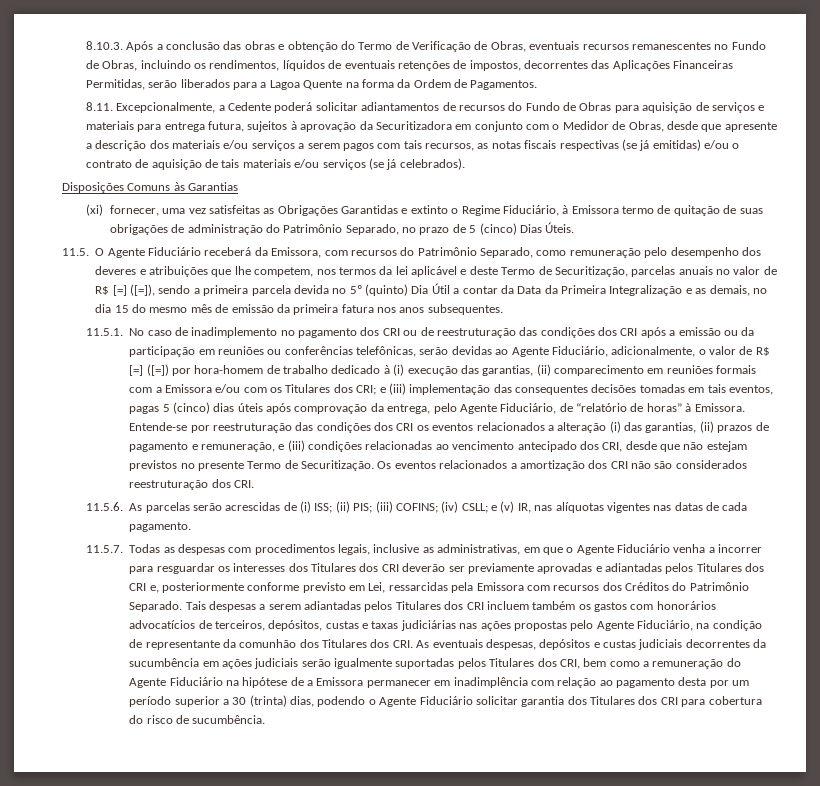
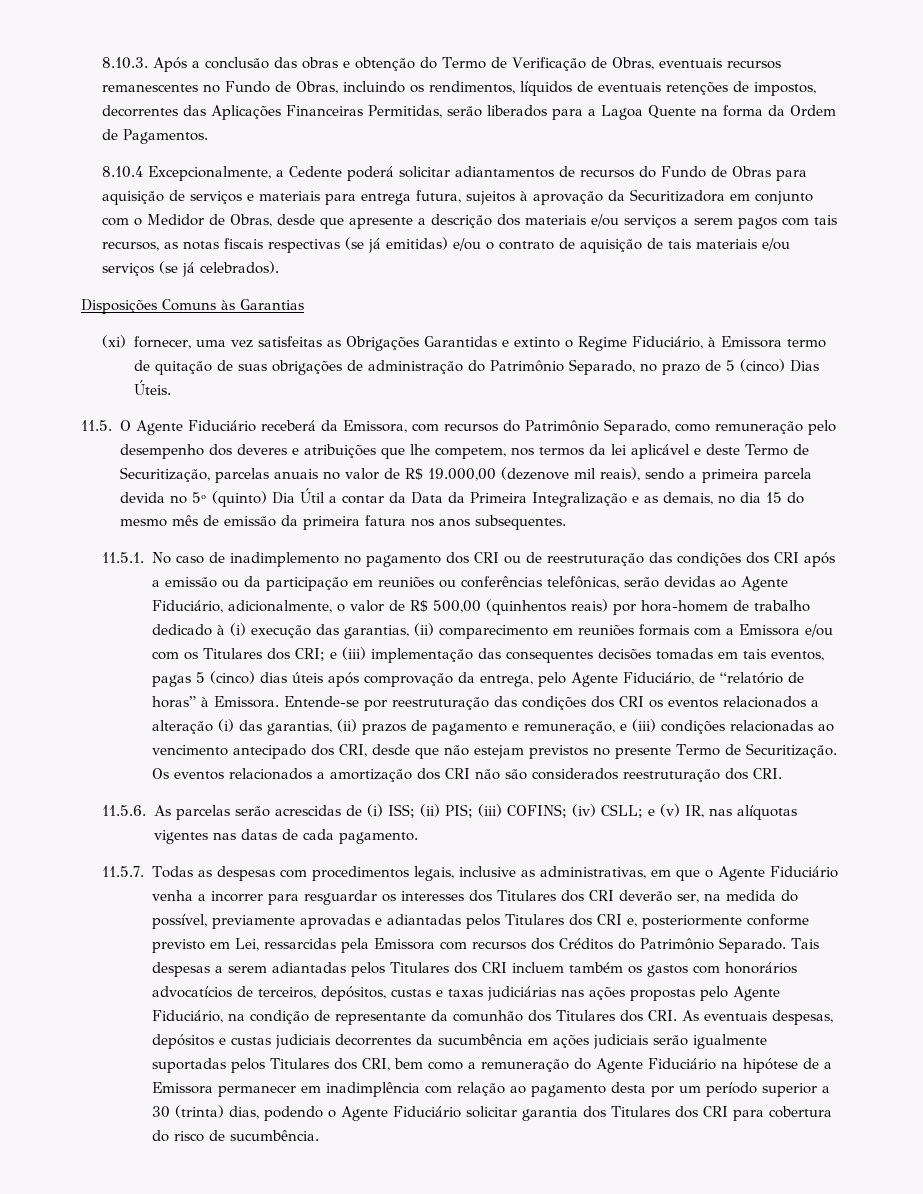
- 8.11. Excepcionalmente, a Cedente poderá solicitar adiantamentos de recursos do Fundo de Obras para aquisição de serviços e materiais para entrega futura, sujeitos à aprovação da Securitizadora em conjunto com o Medidor de Obras, desde que apresente a descrição dos materiais e/ou serviços a serem pagos com tais recursos, as notas fiscais respectivas (se já emitidas) e/ou o contrato de aquisição de tais materiais e/ou serviços (se já celebrados).
+ 8.10.4 Excepcionalmente, a Cedente poderá solicitar adiantamentos de recursos do Fundo de Obras para aquisição de serviços e materiais para entrega futura, sujeitos à aprovação da Securitizadora em conjunto com o Medidor de Obras, desde que apresente a descrição dos materiais e/ou serviços a serem pagos com tais recursos, as notas fiscais respectivas (se já emitidas) e/ou o contrato de aquisição de tais materiais e/ou serviços (se já celebrados).
- 11.5. O Agente Fiduciário receberá da Emissora, com recursos do Patrimônio Separado, como remuneração pelo desempenho dos deveres e atribuições que lhe competem, nos termos da lei aplicável e deste Termo de Securitização, parcelas anuais no valor de R$ [=] ([=]), sendo a primeira parcela devida no 5º (quinto) Dia Útil a contar da Data da Primeira Integralização e as demais, no dia 15 do mesmo mês de emissão da primeira fatura nos anos subsequentes.
+ 11.5. O Agente Fiduciário receberá da Emissora, com recursos do Patrimônio Separado, como remuneração pelo desempenho dos deveres e atribuições que lhe competem, nos termos da lei aplicável e deste Termo de Securitização, parcelas anuais no valor de R$ 19.000,00 (dezenove mil reais), sendo a primeira parcela devida no 5º (quinto) Dia Útil a contar da Data da Primeira Integralização e as demais, no dia 15 do mesmo mês de emissão da primeira fatura nos anos subsequentes.
- 11.5.1. No caso de inadimplemento no pagamento dos CRI ou de reestruturação das condições dos CRI após a emissão ou da participação em reuniões ou conferências telefônicas, serão devidas ao Agente Fiduciário, adicionalmente, o valor de R$ [=] ([=]) por hora-homem de trabalho dedicado à (i) execução das garantias, (ii) comparecimento em reuniões formais com a Emissora e/ou com os Titulares dos CRI;
+ 11.5.1. No caso de inadimplemento no pagamento dos CRI ou de reestruturação das condições dos CRI após a emissão ou da participação em reuniões ou conferências telefônicas, serão devidas ao Agente Fiduciário, adicionalmente, o valor de R$ 500,00 (quinhentos reais) por hora-homem de trabalho dedicado à (i) execução das garantias, (ii) comparecimento em reuniões formais com a Emissora e/ou com os Titulares dos CRI;
- 11.5.7. Todas as despesas com procedimentos legais, inclusive as administrativas, em que o Agente Fiduciário venha a incorrer para resguardar os interesses dos Titulares dos CRI deverão ser previamente aprovadas e adiantadas pelos Titulares dos CRI e, posteriormente conforme previsto em Lei, ressarcidas pela Emissora com recursos dos Créditos do Patrimônio Separado.
+ 11.5.7. Todas as despesas com procedimentos legais, inclusive as administrativas, em que o Agente Fiduciário venha a incorrer para resguardar os interesses dos Titulares dos CRI deverão ser, na medida do possível, previamente aprovadas e adiantadas pelos Titulares dos CRI e, posteriormente conforme previsto em Lei, ressarcidas pela Emissora com recursos dos Créditos do Patrimônio Separado.

